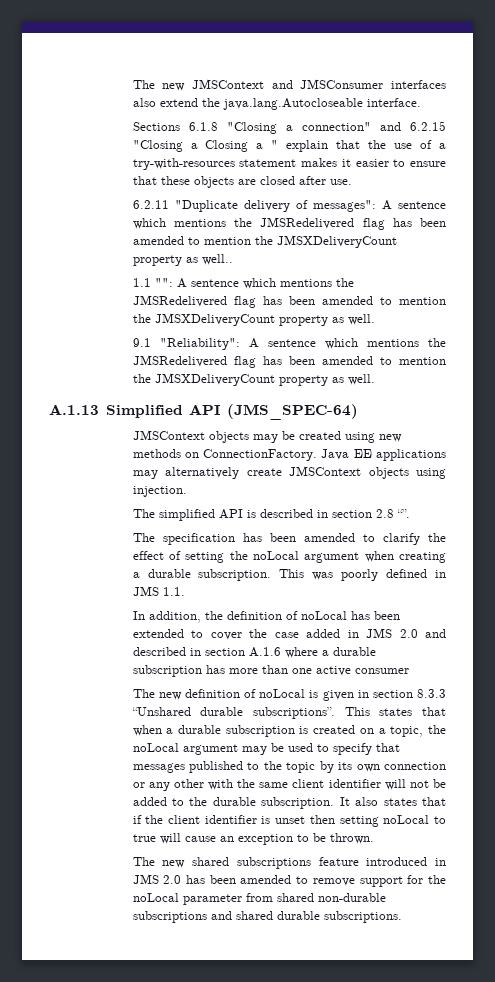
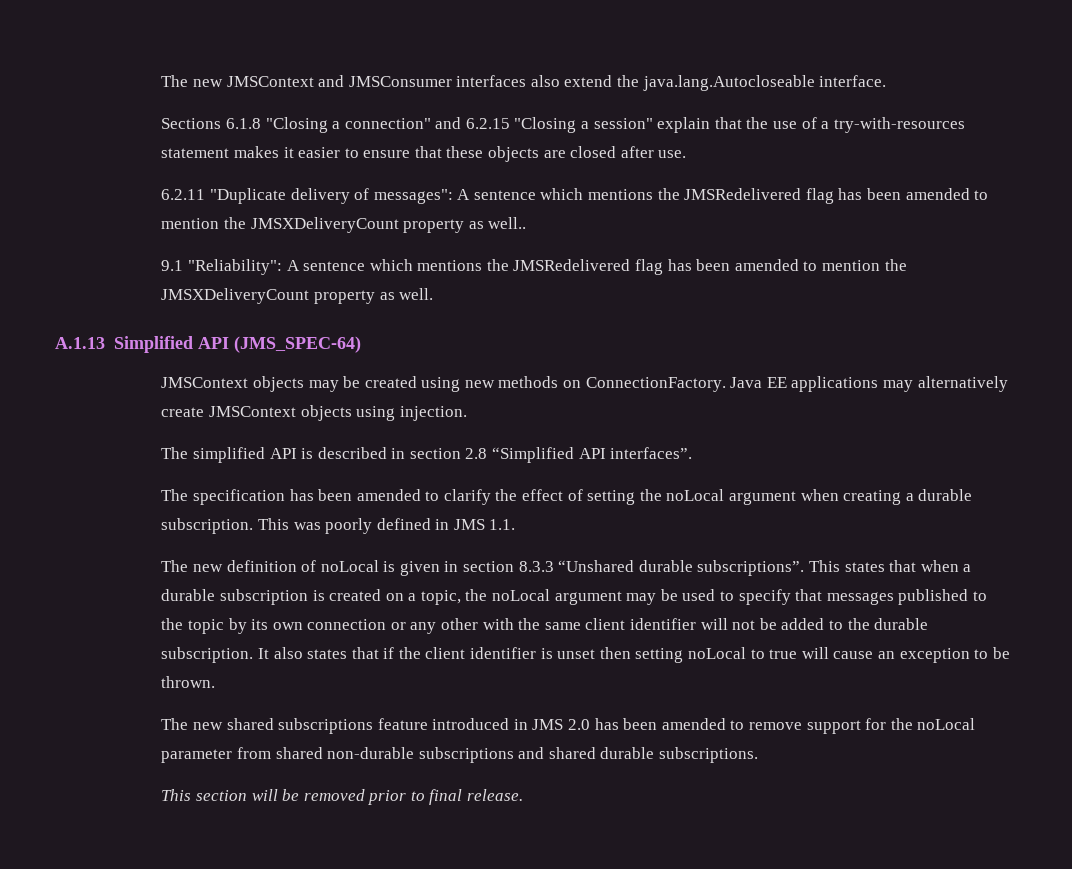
- Sections 6.1.8 "Closing a connection" and 6.2.15 "Closing a Closing a " explain that the use of a try-with-resources statement makes it easier to ensure that these objects are closed after use.
+ Sections 6.1.8 "Closing a connection" and 6.2.15 "Closing a session" explain that the use of a try-with-resources statement makes it easier to ensure that these objects are closed after use.
- 1.1 "": A sentence which mentions the JMSRedelivered flag has been amended to mention the JMSXDeliveryCount property as well.
- The simplified API is described in section 2.8 “”.
+ The simplified API is described in section 2.8 “Simplified API interfaces”.
- In addition, the definition of noLocal has been extended to cover the case added in JMS 2.0 and described in section A.1.6 where a durable subscription has more than one active consumer
+ This section will be removed prior to final release.

